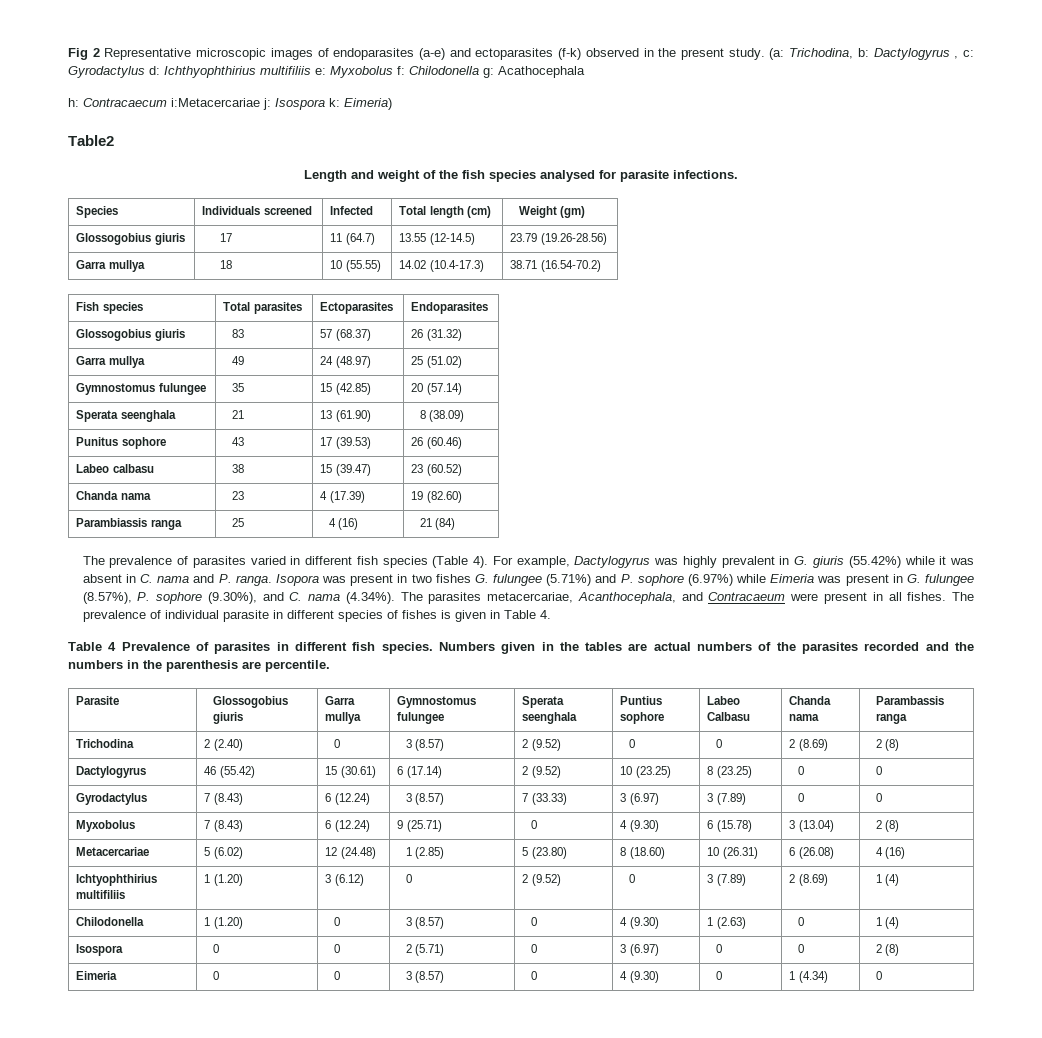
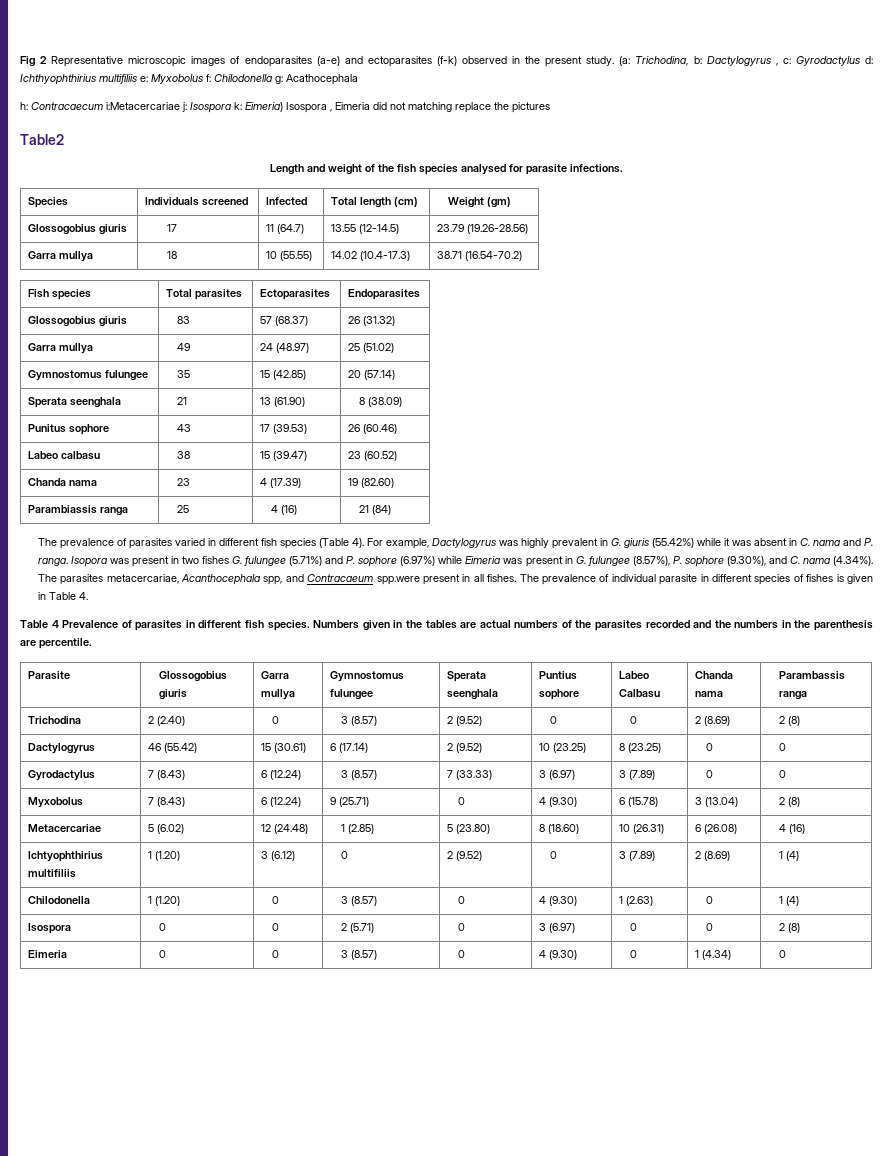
- h: Contracaecum i:Metacercariae j: Isospora k: Eimeria)
+ h: Contracaecum i:Metacercariae j: Isospora k: Eimeria) Isospora , Eimeria did not matching replace the pictures
- Isopora was present in two fishes G. fulungee (5.71%) and P. sophore (6.97%) while Eimeria was present in G. fulungee (8.57%), P. sophore (9.30%), and C. nama (4.34%). The parasites metacercariae, Acanthocephala, and Contracaeum were present in all fishes.
+ Isopora was present in two fishes G. fulungee (5.71%) and P. sophore (6.97%) while Eimeria was present in G. fulungee (8.57%), P. sophore (9.30%), and C. nama (4.34%). The parasites metacercariae, Acanthocephala spp, and Contracaeum spp.were present in all fishes.

